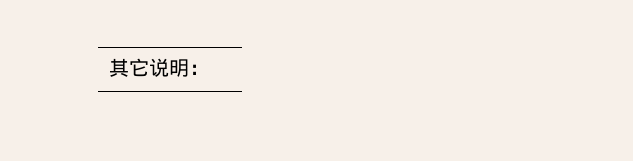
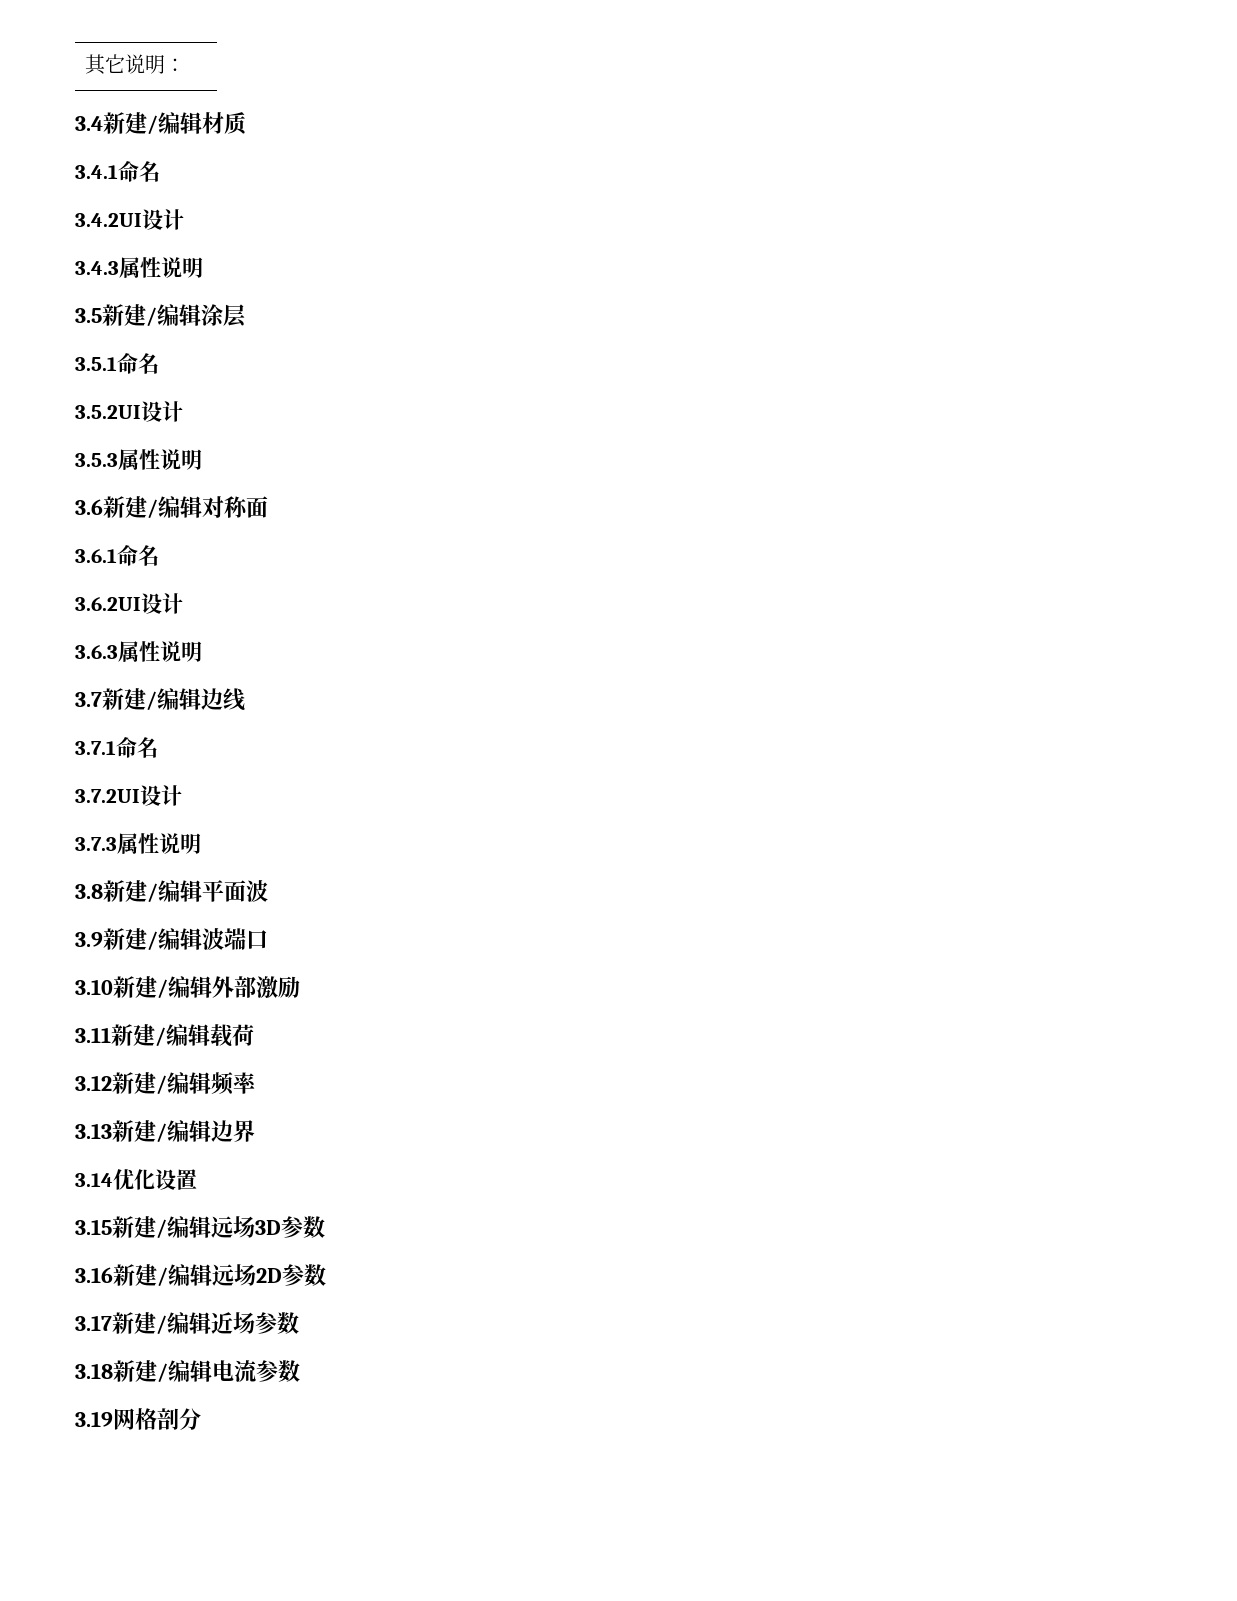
+ 3.4新建/编辑材质
+ 3.4.1命名
+ 3.4.2UI设计
+ 3.4.3属性说明
+ 3.5新建/编辑涂层
+ 3.5.1命名
+ 3.5.2UI设计
+ 3.5.3属性说明
+ 3.6新建/编辑对称面
+ 3.6.1命名
+ 3.6.2UI设计
+ 3.6.3属性说明
+ 3.7新建/编辑边线
+ 3.7.1命名
+ 3.7.2UI设计
+ 3.7.3属性说明
+ 3.8新建/编辑平面波
+ 3.9新建/编辑波端口
+ 3.10新建/编辑外部激励
+ 3.11新建/编辑载荷
+ 3.12新建/编辑频率
+ 3.13新建/编辑边界
+ 3.14优化设置
+ 3.15新建/编辑远场3D参数
+ 3.16新建/编辑远场2D参数
+ 3.17新建/编辑近场参数
+ 3.18新建/编辑电流参数
+ 3.19网格剖分

